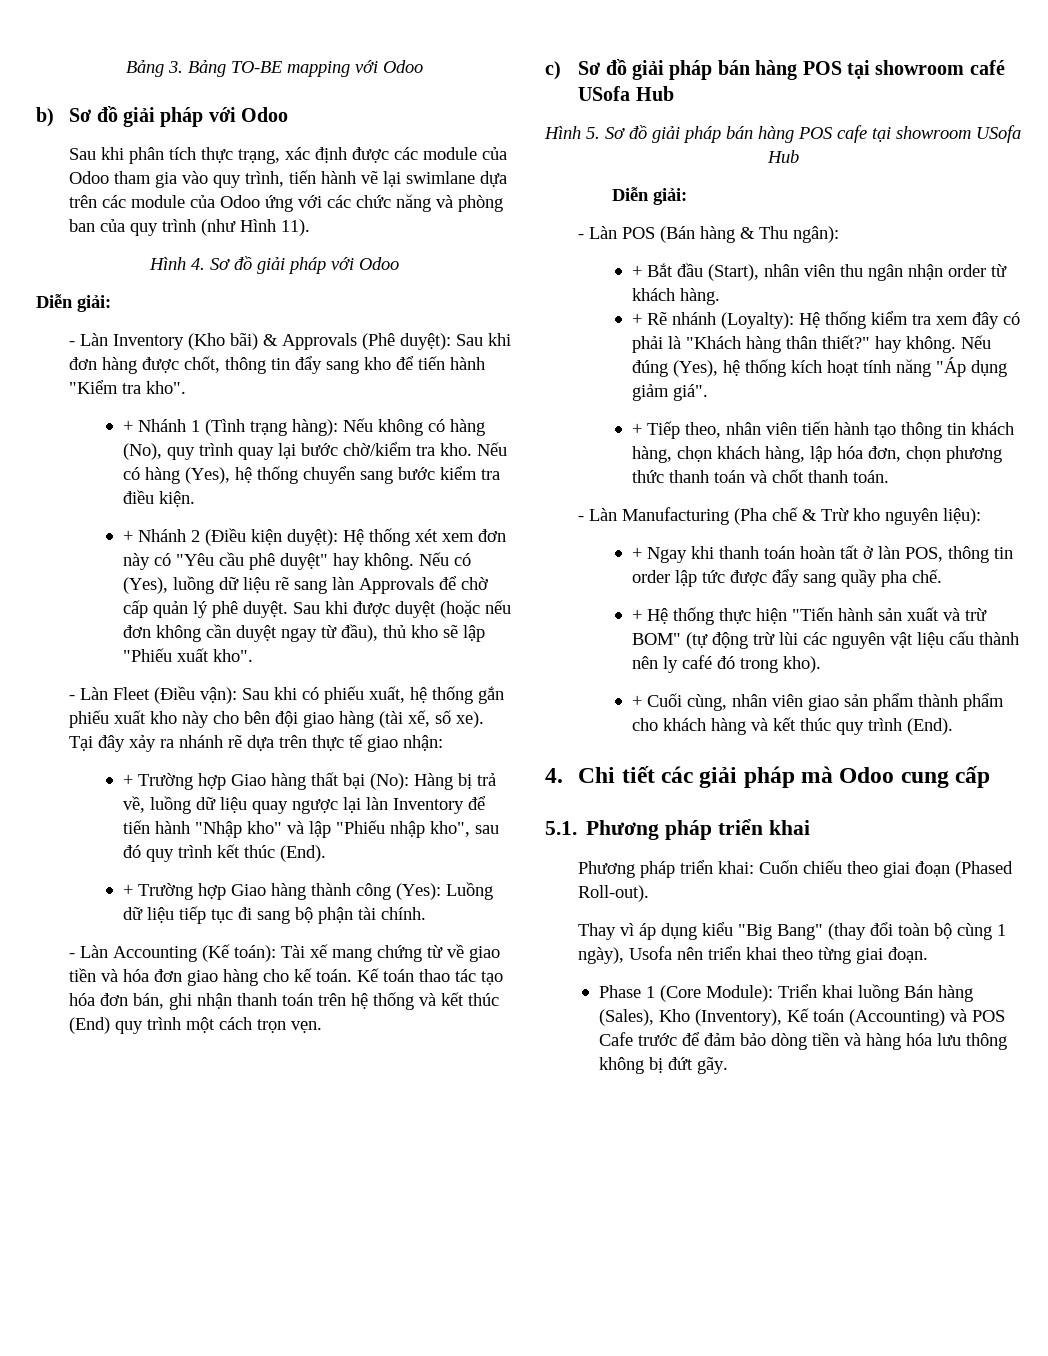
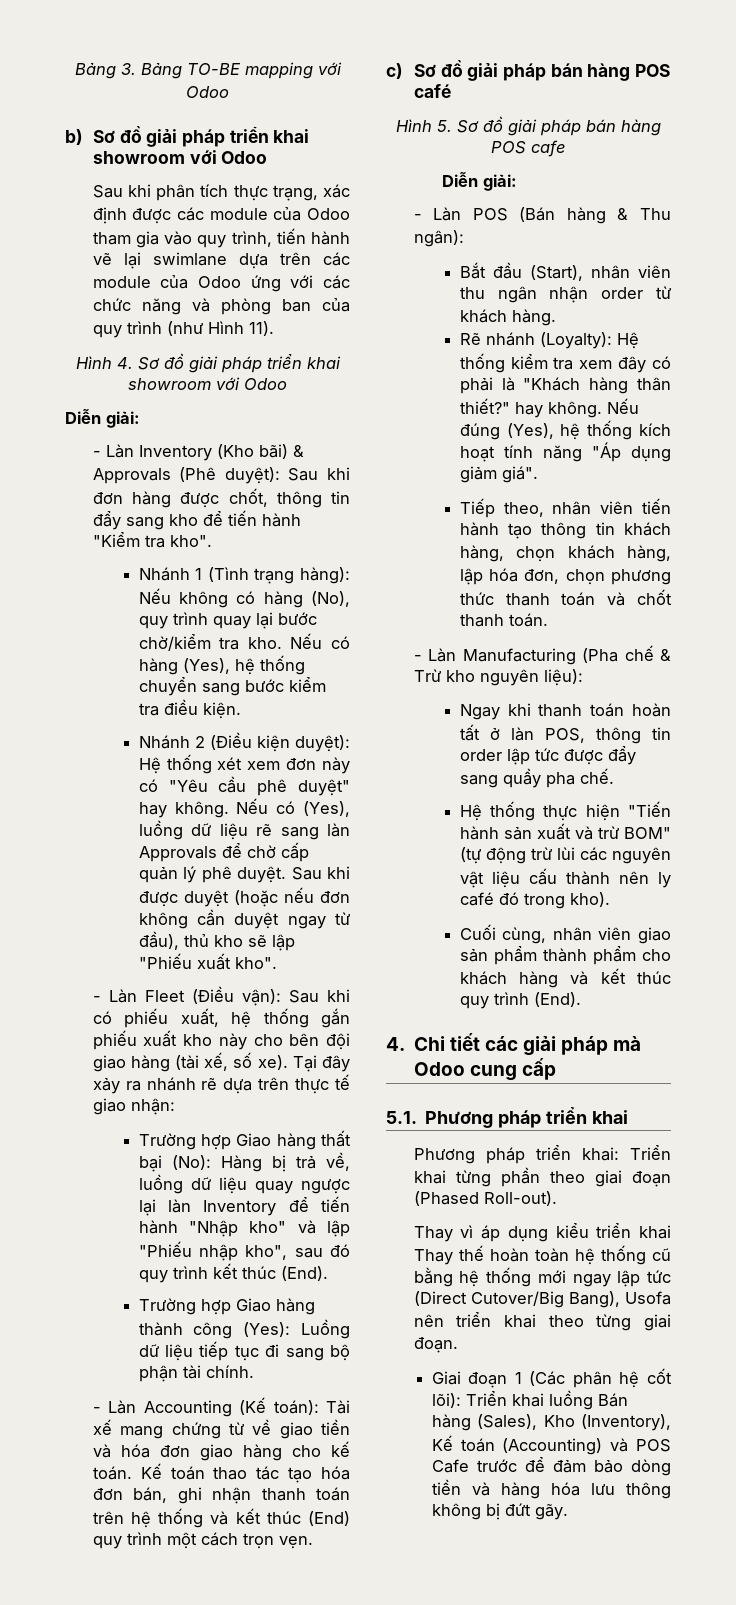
- b) Sơ đồ giải pháp với Odoo
+ b) Sơ đồ giải pháp triển khai showroom với Odoo
- Hình 4. Sơ đồ giải pháp với Odoo
+ Hình 4. Sơ đồ giải pháp triển khai showroom với Odoo
- + Nhánh 1 (Tình trạng hàng): Nếu không có hàng (No), quy trình quay lại bước chờ/kiểm tra kho.
+ Nhánh 1 (Tình trạng hàng): Nếu không có hàng (No), quy trình quay lại bước chờ/kiểm tra kho.
- + Nhánh 2 (Điều kiện duyệt): Hệ thống xét xem đơn này có "Yêu cầu phê duyệt" hay không.
+ Nhánh 2 (Điều kiện duyệt): Hệ thống xét xem đơn này có "Yêu cầu phê duyệt" hay không.
- + Trường hợp Giao hàng thất bại (No): Hàng bị trả về, luồng dữ liệu quay ngược lại làn Inventory để tiến hành "Nhập kho" và lập "Phiếu nhập kho", sau đó quy trình kết thúc (End).
+ Trường hợp Giao hàng thất bại (No): Hàng bị trả về, luồng dữ liệu quay ngược lại làn Inventory để tiến hành "Nhập kho" và lập "Phiếu nhập kho", sau đó quy trình kết thúc (End).
- + Trường hợp Giao hàng thành công (Yes): Luồng dữ liệu tiếp tục đi sang bộ phận tài chính.
+ Trường hợp Giao hàng thành công (Yes): Luồng dữ liệu tiếp tục đi sang bộ phận tài chính.
- c) Sơ đồ giải pháp bán hàng POS tại showroom café USofa Hub
+ c) Sơ đồ giải pháp bán hàng POS café
- Hình 5. Sơ đồ giải pháp bán hàng POS cafe tại showroom USofa Hub
+ Hình 5. Sơ đồ giải pháp bán hàng POS cafe
- + Bắt đầu (Start), nhân viên thu ngân nhận order từ khách hàng.
+ Bắt đầu (Start), nhân viên thu ngân nhận order từ khách hàng.
- + Rẽ nhánh (Loyalty): Hệ thống kiểm tra xem đây có phải là "Khách hàng thân thiết?" hay không.
+ Rẽ nhánh (Loyalty): Hệ thống kiểm tra xem đây có phải là "Khách hàng thân thiết?" hay không.
- + Tiếp theo, nhân viên tiến hành tạo thông tin khách hàng, chọn khách hàng, lập hóa đơn, chọn phương thức thanh toán và chốt thanh toán.
+ Tiếp theo, nhân viên tiến hành tạo thông tin khách hàng, chọn khách hàng, lập hóa đơn, chọn phương thức thanh toán và chốt thanh toán.
- + Ngay khi thanh toán hoàn tất ở làn POS, thông tin order lập tức được đẩy sang quầy pha chế.
+ Ngay khi thanh toán hoàn tất ở làn POS, thông tin order lập tức được đẩy sang quầy pha chế.
- + Hệ thống thực hiện "Tiến hành sản xuất và trừ BOM" (tự động trừ lùi các nguyên vật liệu cấu thành nên ly café đó trong kho).
+ Hệ thống thực hiện "Tiến hành sản xuất và trừ BOM" (tự động trừ lùi các nguyên vật liệu cấu thành nên ly café đó trong kho).
- + Cuối cùng, nhân viên giao sản phẩm thành phẩm cho khách hàng và kết thúc quy trình (End).
+ Cuối cùng, nhân viên giao sản phẩm thành phẩm cho khách hàng và kết thúc quy trình (End).
- Phương pháp triển khai: Cuốn chiếu theo giai đoạn (Phased Roll-out).
+ Phương pháp triển khai: Triển khai từng phần theo giai đoạn (Phased Roll-out).
- Thay vì áp dụng kiểu "Big Bang" (thay đổi toàn bộ cùng 1 ngày), Usofa nên triển khai theo từng giai đoạn.
+ Thay vì áp dụng kiểu triển khai Thay thế hoàn toàn hệ thống cũ bằng hệ thống mới ngay lập tức (Direct Cutover/Big Bang), Usofa nên triển khai theo từng giai đoạn.
- Phase 1 (Core Module): Triển khai luồng Bán hàng (Sales), Kho (Inventory), Kế toán (Accounting) và POS Cafe trước để đảm bảo dòng tiền và hàng hóa lưu thông không bị đứt gãy.
+ Giai đoạn 1 (Các phân hệ cốt lõi): Triển khai luồng Bán hàng (Sales), Kho (Inventory), Kế toán (Accounting) và POS Cafe trước để đảm bảo dòng tiền và hàng hóa lưu thông không bị đứt gãy.

